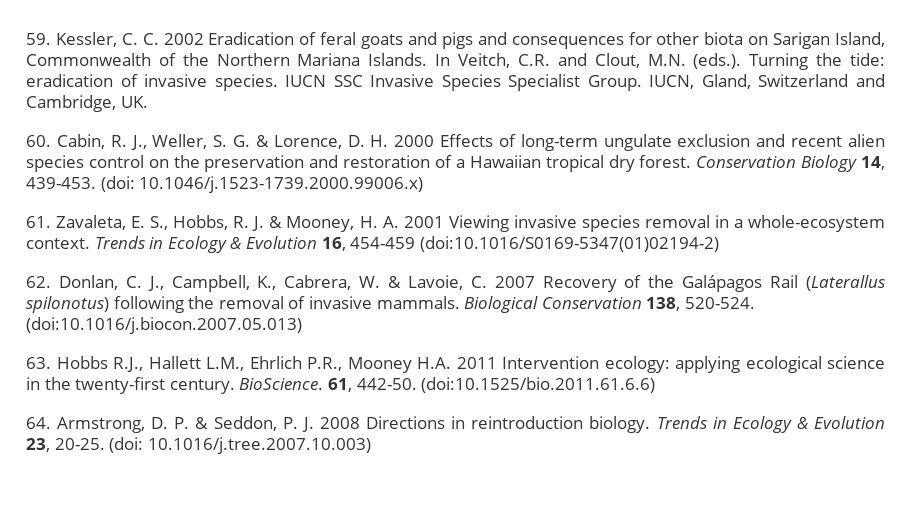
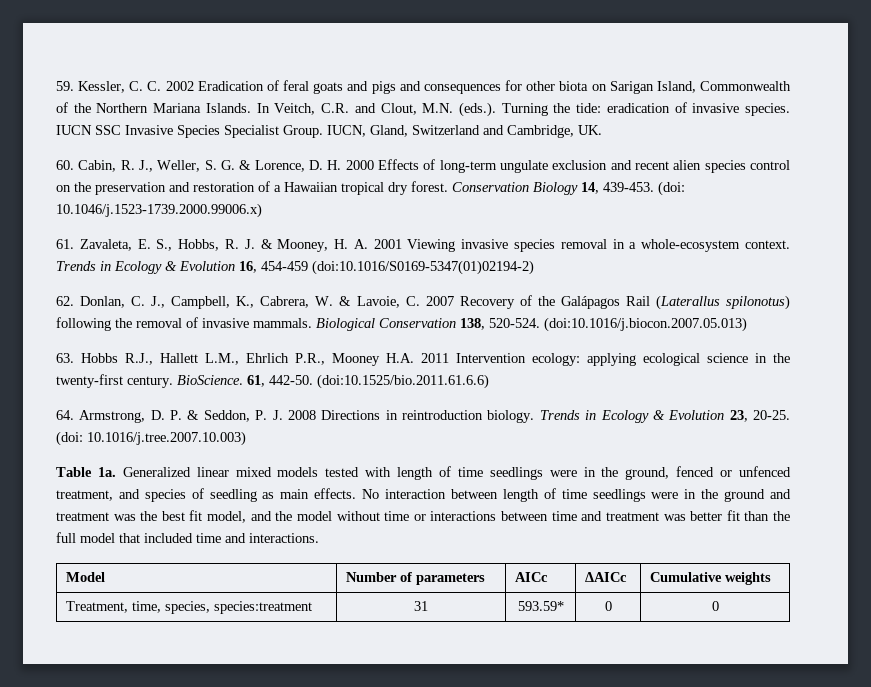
+ Table 1a. Generalized linear mixed models tested with length of time seedlings were in the ground, fenced or unfenced treatment, and species of seedling as main effects. No interaction between length of time seedlings were in the ground and treatment was the best fit model, and the model without time or interactions between time and treatment was better fit than the full model that included time and interactions.
+ Model | Number of parameters | AICc | ΔAICc | Cumulative weights
+ Treatment, time, species, species:treatment | 31 | 593.59* | 0 | 0

